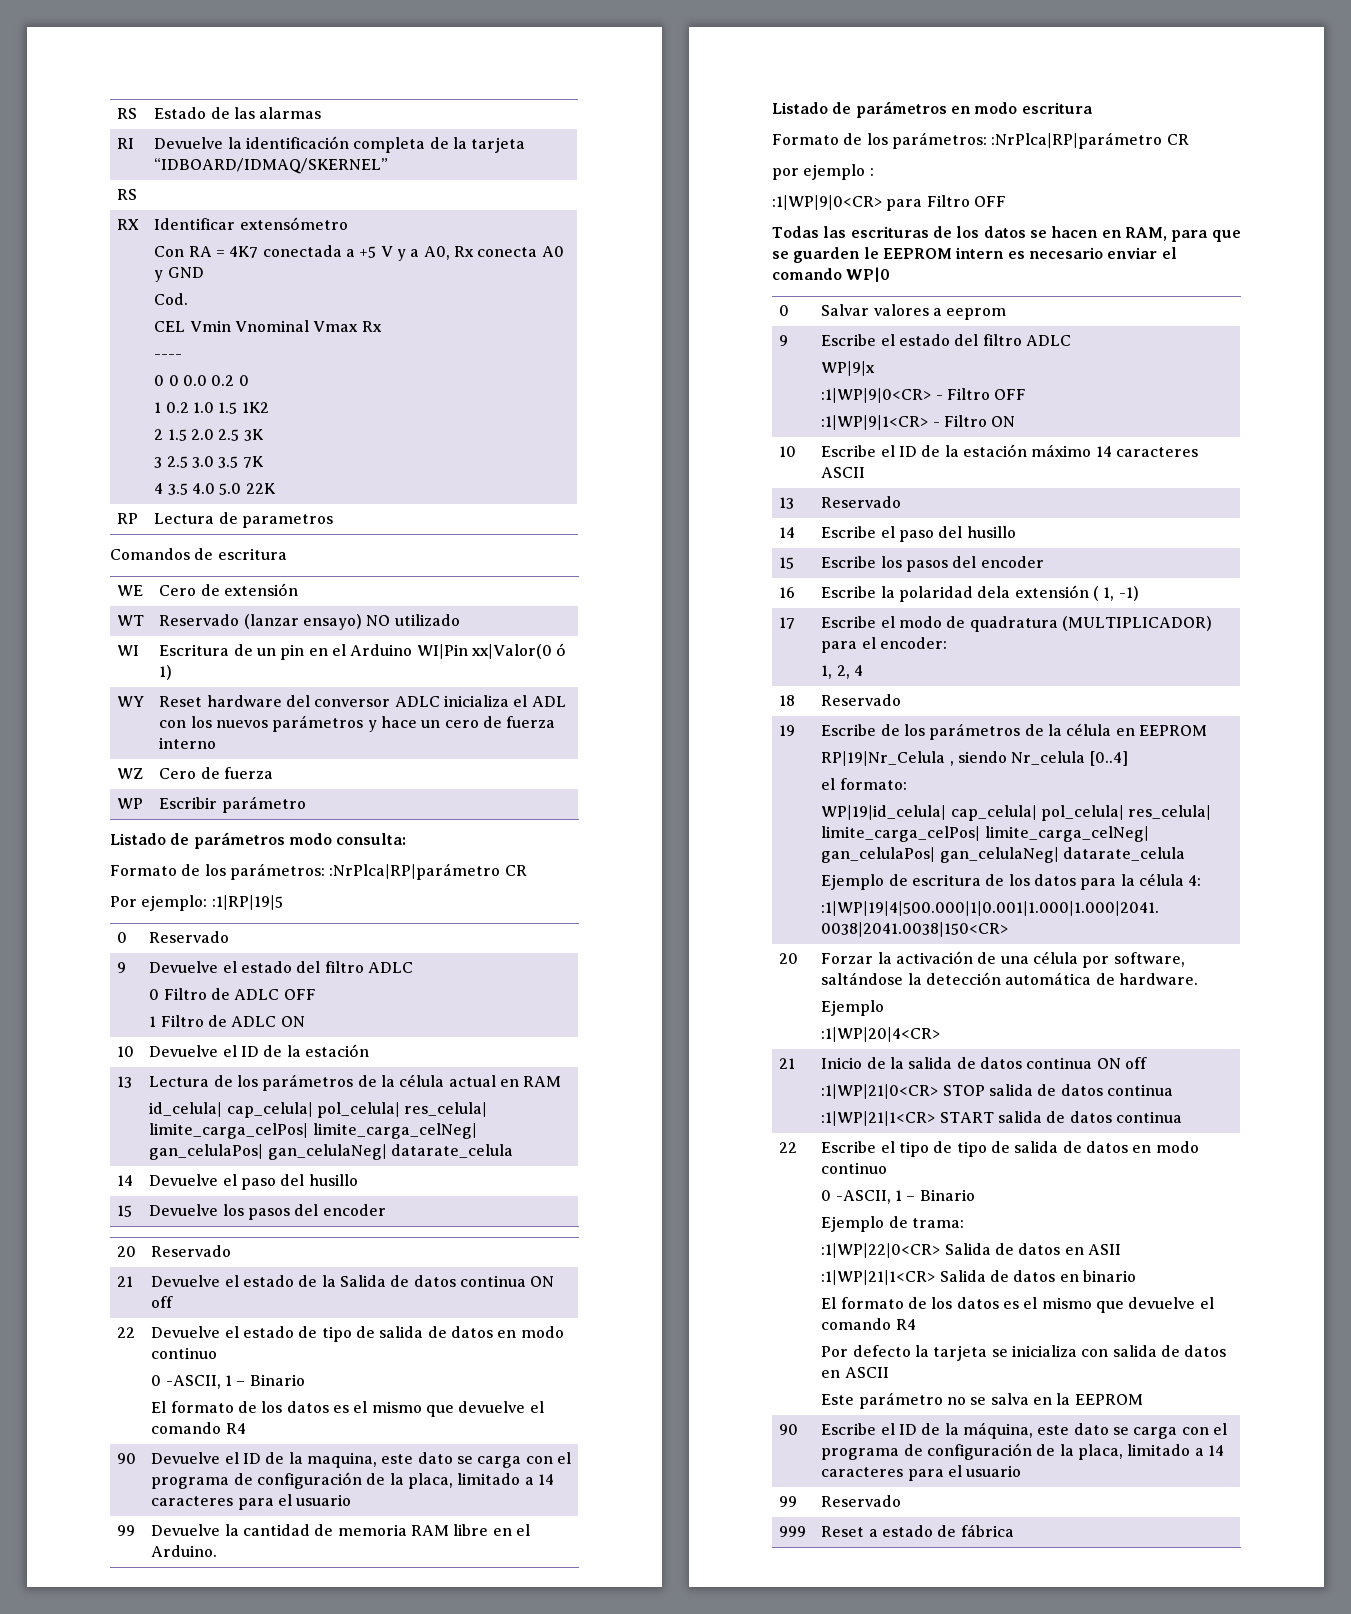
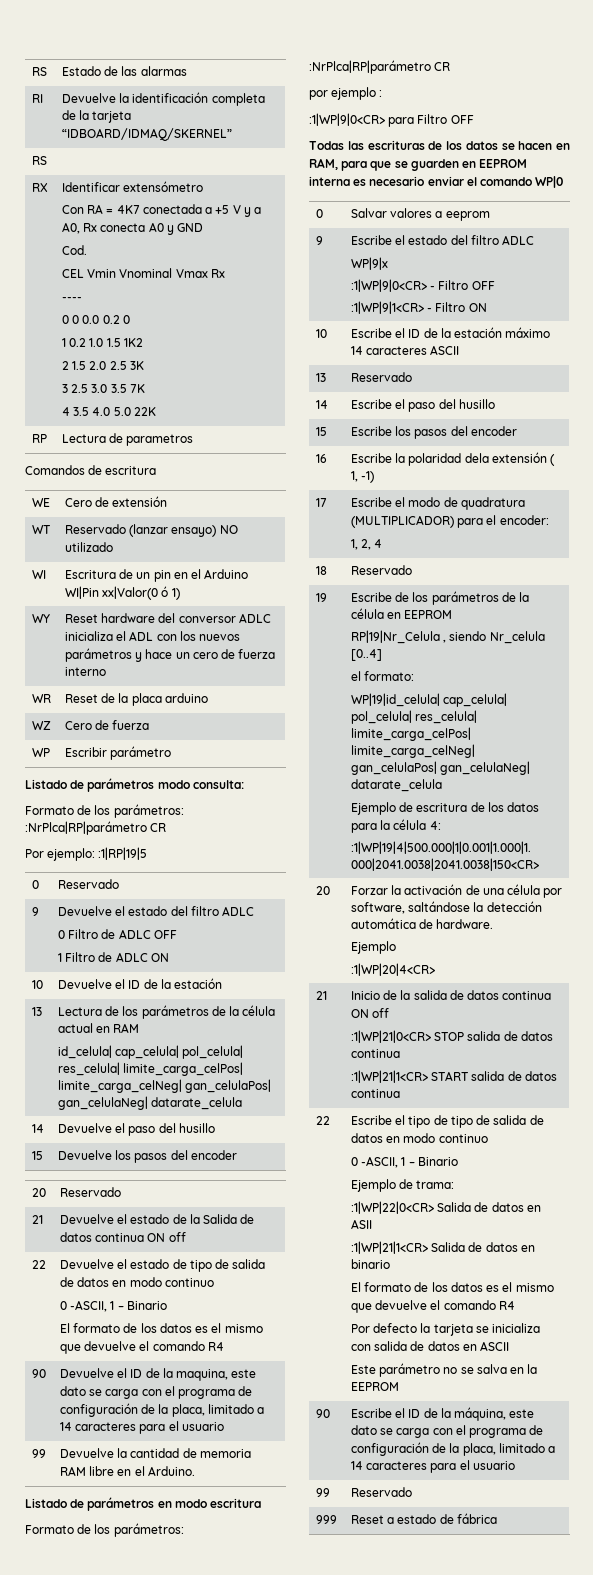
+ WR | Reset de la placa arduino
- Todas las escrituras de los datos se hacen en RAM, para que se guarden le EEPROM intern es necesario enviar el comando WP|0
+ Todas las escrituras de los datos se hacen en RAM, para que se guarden en EEPROM interna es necesario enviar el comando WP|0

